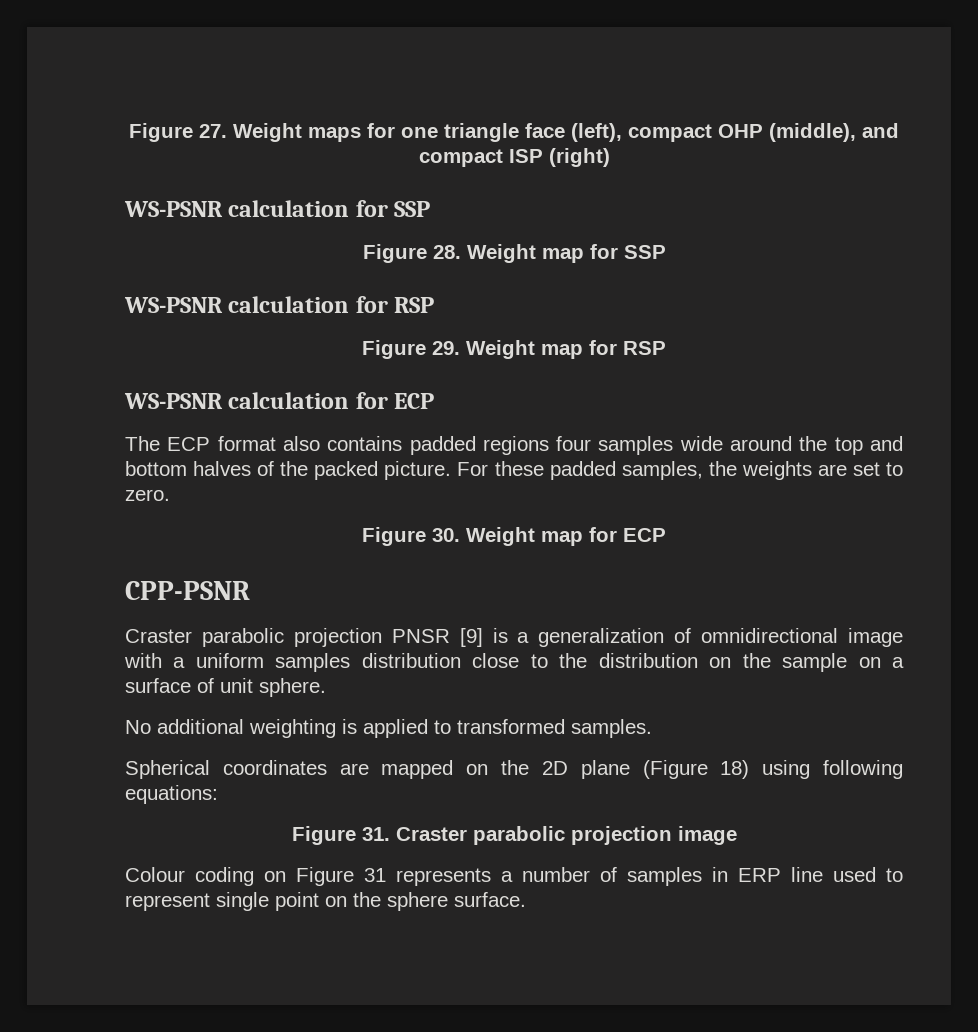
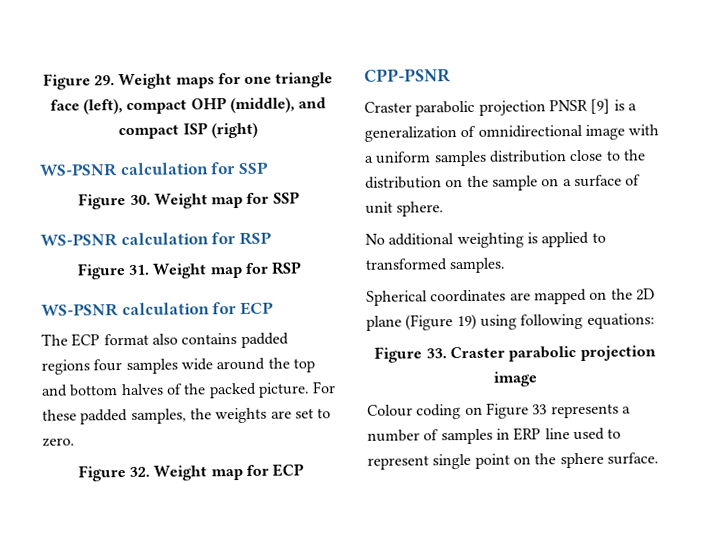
- Figure 27. Weight maps for one triangle face (left), compact OHP (middle), and compact ISP (right)
+ Figure 29. Weight maps for one triangle face (left), compact OHP (middle), and compact ISP (right)
- Figure 28. Weight map for SSP
+ Figure 30. Weight map for SSP
- Figure 29. Weight map for RSP
+ Figure 31. Weight map for RSP
- Figure 30. Weight map for ECP
+ Figure 32. Weight map for ECP
- Spherical coordinates are mapped on the 2D plane (Figure 18) using following equations:
+ Spherical coordinates are mapped on the 2D plane (Figure 19) using following equations:
- Figure 31. Craster parabolic projection image
+ Figure 33. Craster parabolic projection image
- Colour coding on Figure 31 represents a number of samples in ERP line used to represent single point on the sphere surface.
+ Colour coding on Figure 33 represents a number of samples in ERP line used to represent single point on the sphere surface.

